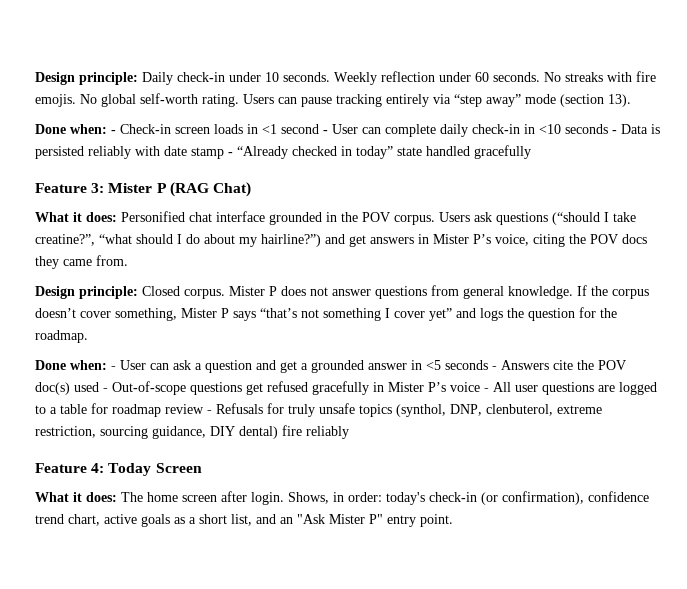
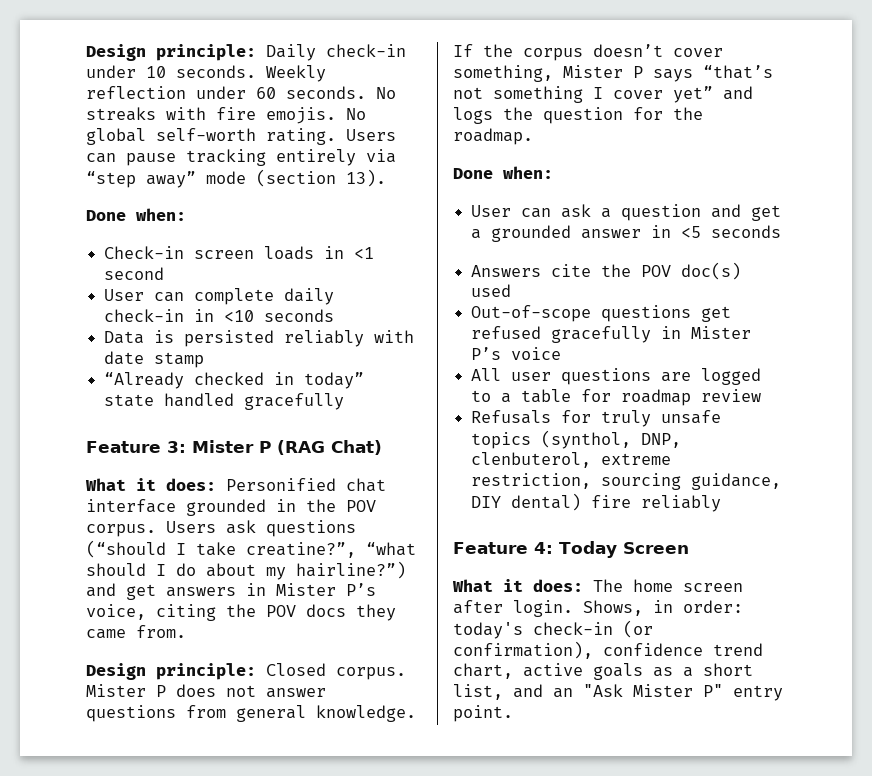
  Users can pause tracking entirely via “step away” mode (section 13).
- Done when: - Check-in screen loads in <1 second - User can complete daily check-in in <10 seconds - Data is persisted reliably with date stamp - “Already checked in today” state handled gracefully
+ Done when:
+ Check-in screen loads in <1 second
+ User can complete daily check-in in <10 seconds
+ Data is persisted reliably with date stamp
+ “Already checked in today” state handled gracefully
  If the corpus doesn’t cover something, Mister P says “that’s not something I cover yet” and logs the question for the roadmap.
- Done when: - User can ask a question and get a grounded answer in <5 seconds - Answers cite the POV doc(s) used - Out-of-scope questions get refused gracefully in Mister P’s voice - All user questions are logged to a table for roadmap review - Refusals for truly unsafe topics (synthol, DNP, clenbuterol, extreme restriction, sourcing guidance, DIY dental) fire reliably
+ Done when:
+ User can ask a question and get a grounded answer in <5 seconds
+ Answers cite the POV doc(s) used
+ Out-of-scope questions get refused gracefully in Mister P’s voice
+ All user questions are logged to a table for roadmap review
+ Refusals for truly unsafe topics (synthol, DNP, clenbuterol, extreme restriction, sourcing guidance, DIY dental) fire reliably

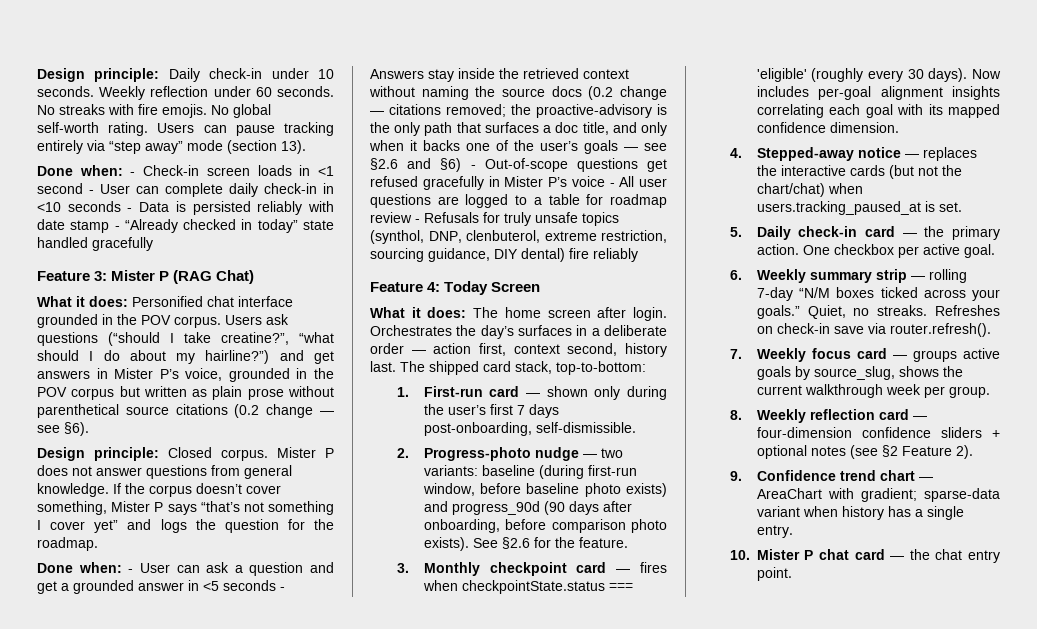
  Users can pause tracking entirely via “step away” mode (section 13).
- Done when:
- Check-in screen loads in <1 second
- User can complete daily check-in in <10 seconds
- Data is persisted reliably with date stamp
- “Already checked in today” state handled gracefully
+ Done when: - Check-in screen loads in <1 second - User can complete daily check-in in <10 seconds - Data is persisted reliably with date stamp - “Already checked in today” state handled gracefully
- Users ask questions (“should I take creatine?”, “what should I do about my hairline?”) and get answers in Mister P’s voice, citing the POV docs they came from.
+ Users ask questions (“should I take creatine?”, “what should I do about my hairline?”) and get answers in Mister P’s voice, grounded in the POV corpus but written as plain prose without parenthetical source citations (0.2 change — see §6).
  If the corpus doesn’t cover something, Mister P says “that’s not something I cover yet” and logs the question for the roadmap.
- Done when:
- User can ask a question and get a grounded answer in <5 seconds
- Answers cite the POV doc(s) used
- Out-of-scope questions get refused gracefully in Mister P’s voice
- All user questions are logged to a table for roadmap review
- Refusals for truly unsafe topics (synthol, DNP, clenbuterol, extreme restriction, sourcing guidance, DIY dental) fire reliably
+ Done when: - User can ask a question and get a grounded answer in <5 seconds - Answers stay inside the retrieved context without naming the source docs (0.2 change — citations removed; the proactive-advisory is the only path that surfaces a doc title, and only when it backs one of the user’s goals — see §2.6 and §6) - Out-of-scope questions get refused gracefully in Mister P’s voice - All user questions are logged to a table for roadmap review - Refusals for truly unsafe topics (synthol, DNP, clenbuterol, extreme restriction, sourcing guidance, DIY dental) fire reliably
- Shows, in order: today's check-in (or confirmation), confidence trend chart, active goals as a short list, and an "Ask Mister P" entry point.
+ Orchestrates the day’s surfaces in a deliberate order — action first, context second, history last. The shipped card stack, top-to-bottom:
+ 1. First-run card — shown only during the user’s first 7 days post-onboarding, self-dismissible.
+ 2. Progress-photo nudge — two variants: baseline (during first-run window, before baseline photo exists) and progress_90d (90 days after onboarding, before comparison photo exists). See §2.6 for the feature.
+ 3. Monthly checkpoint card — fires when checkpointState.status === 'eligible' (roughly every 30 days). Now includes per-goal alignment insights correlating each goal with its mapped confidence dimension.
+ 4. Stepped-away notice — replaces the interactive cards (but not the chart/chat) when users.tracking_paused_at is set.
+ 5. Daily check-in card — the primary action. One checkbox per active goal.
+ 6. Weekly summary strip — rolling 7-day “N/M boxes ticked across your goals.” Quiet, no streaks. Refreshes on check-in save via router.refresh().
+ 7. Weekly focus card — groups active goals by source_slug, shows the current walkthrough week per group.
+ 8. Weekly reflection card — four-dimension confidence sliders + optional notes (see §2 Feature 2).
+ 9. Confidence trend chart — AreaChart with gradient; sparse-data variant when history has a single entry.
+ 10. Mister P chat card — the chat entry point.

